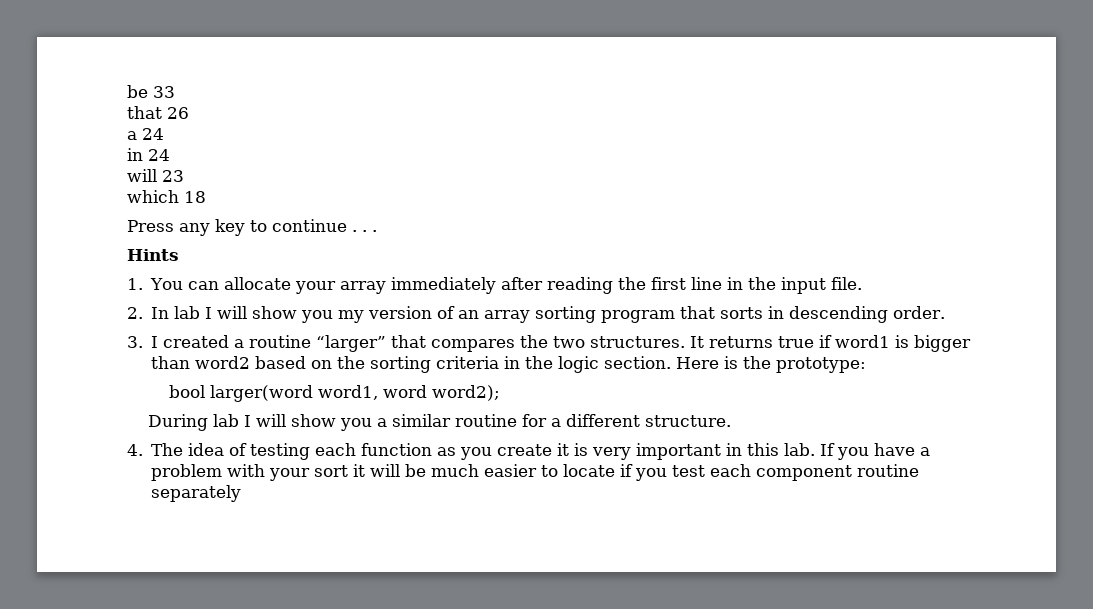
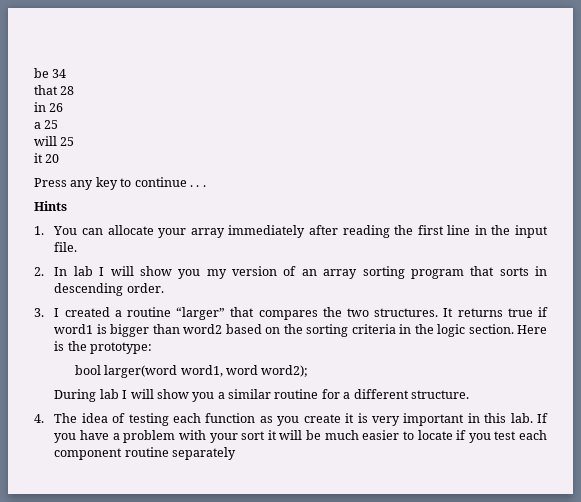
- be 33
- that 26
+ be 34
+ that 28
+ in 26
- a 24
- in 24
- will 23
- which 18
+ a 25
+ will 25
+ it 20

